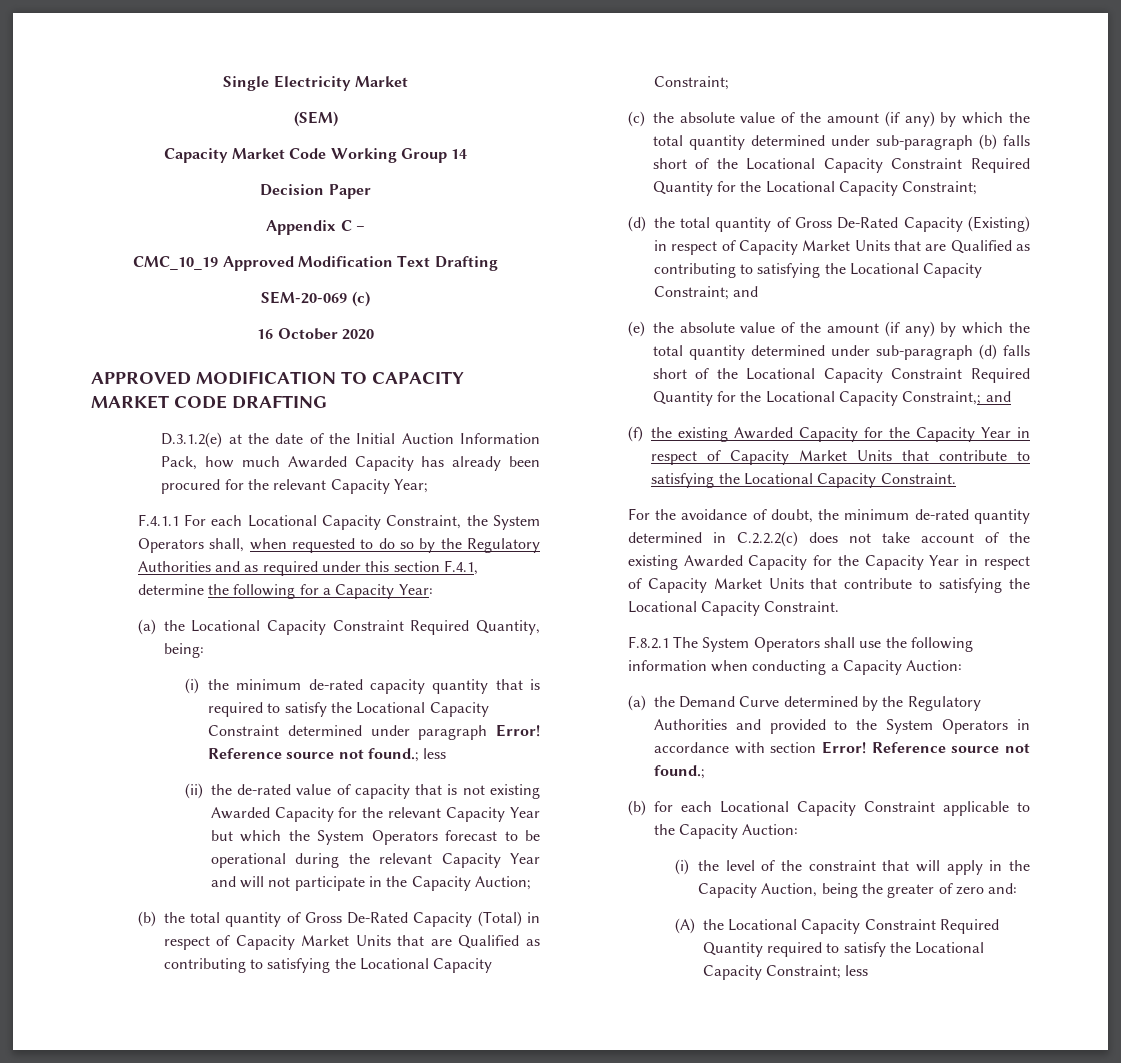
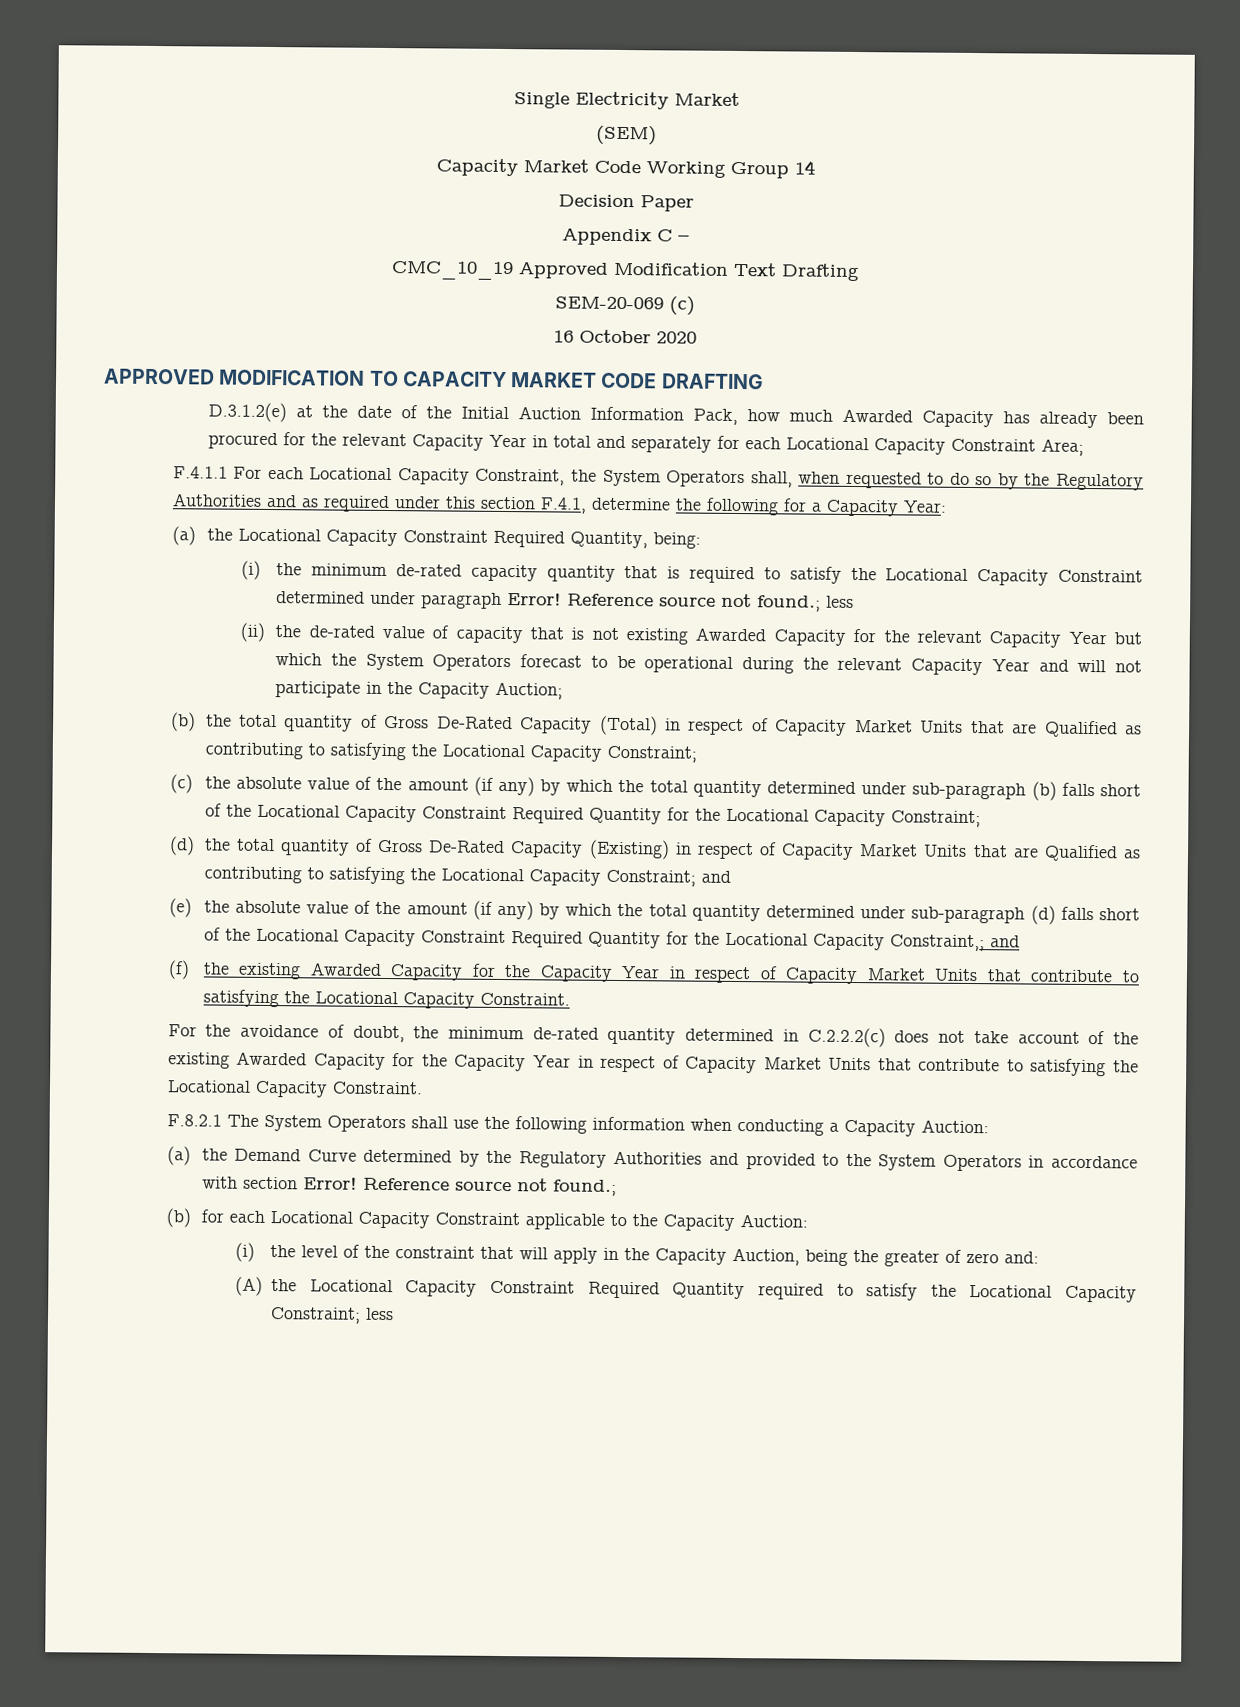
- D.3.1.2(e) at the date of the Initial Auction Information Pack, how much Awarded Capacity has already been procured for the relevant Capacity Year;
+ D.3.1.2(e) at the date of the Initial Auction Information Pack, how much Awarded Capacity has already been procured for the relevant Capacity Year in total and separately for each Locational Capacity Constraint Area;

